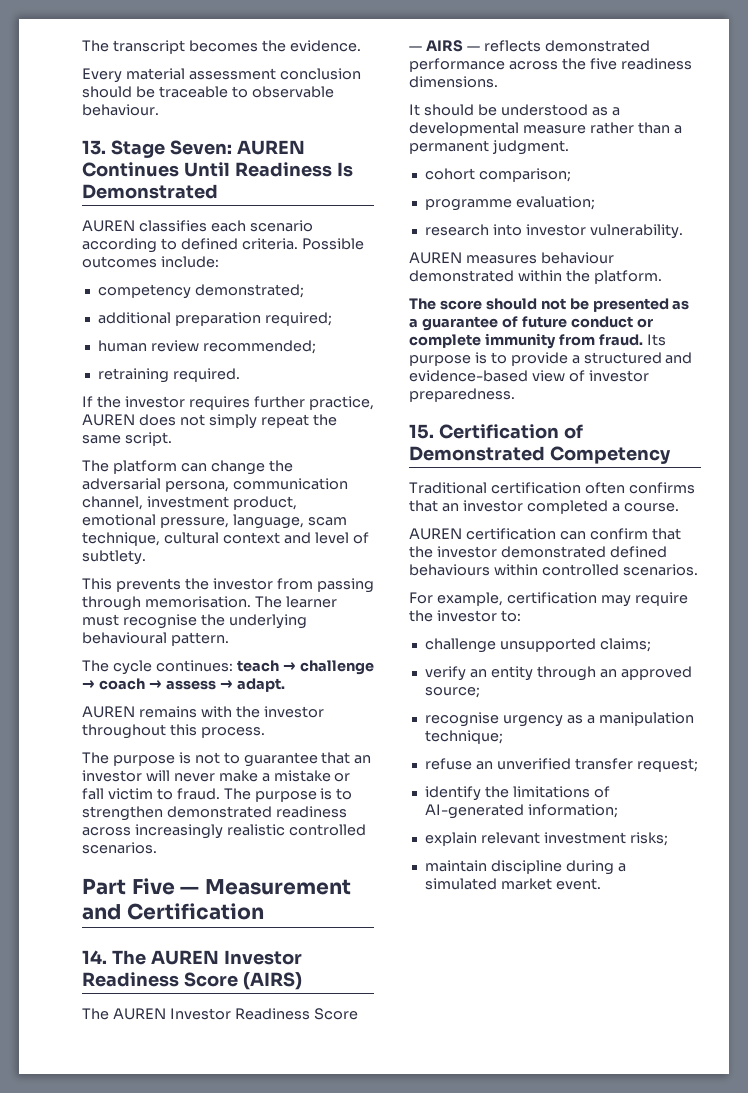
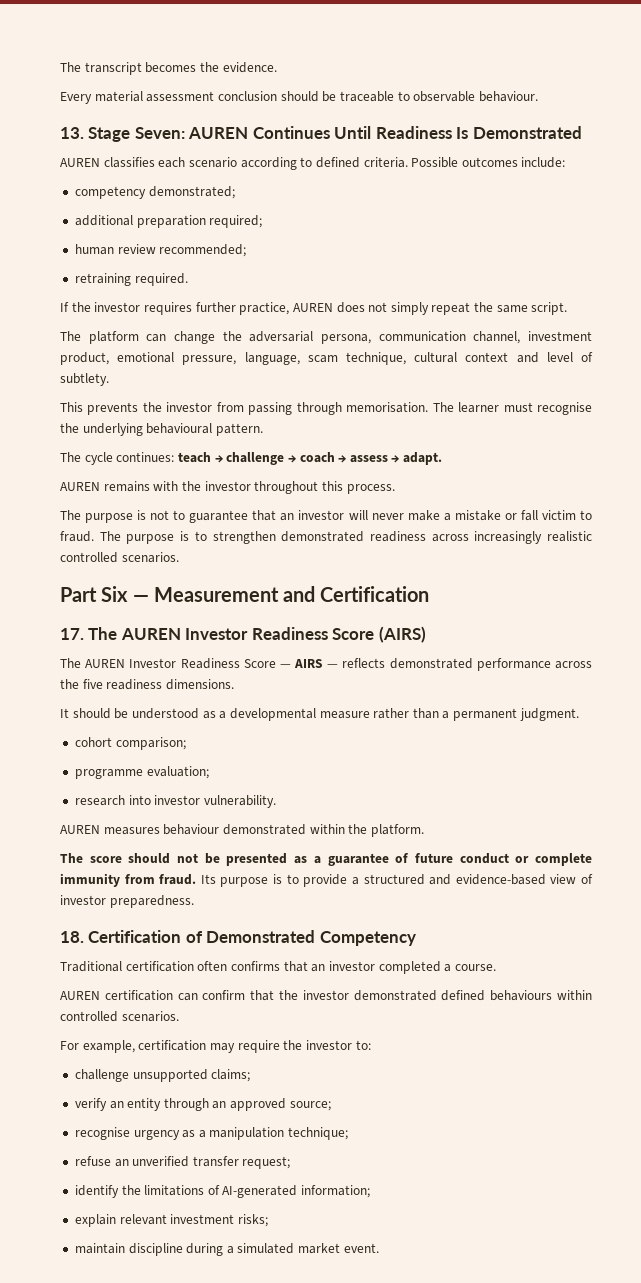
- Part Five — Measurement and Certification
+ Part Six — Measurement and Certification
- 14. The AUREN Investor Readiness Score (AIRS)
+ 17. The AUREN Investor Readiness Score (AIRS)
- 15. Certification of Demonstrated Competency
+ 18. Certification of Demonstrated Competency

